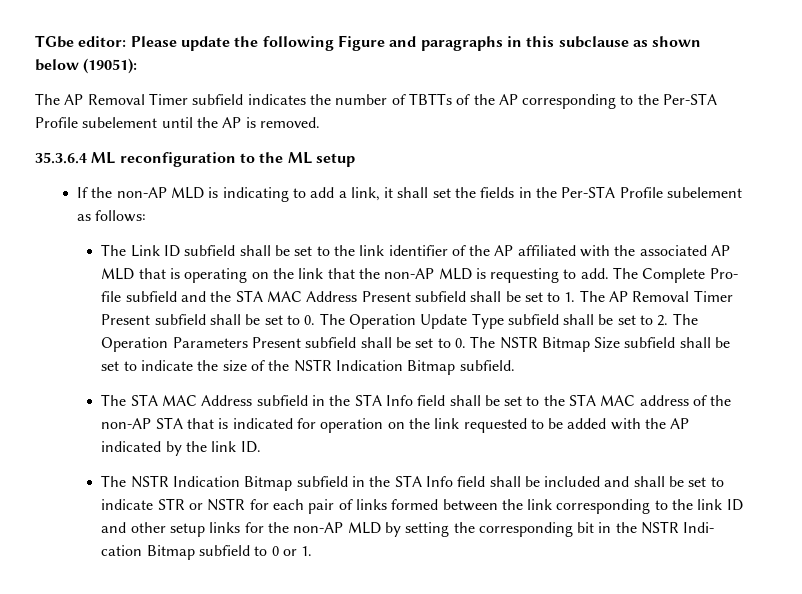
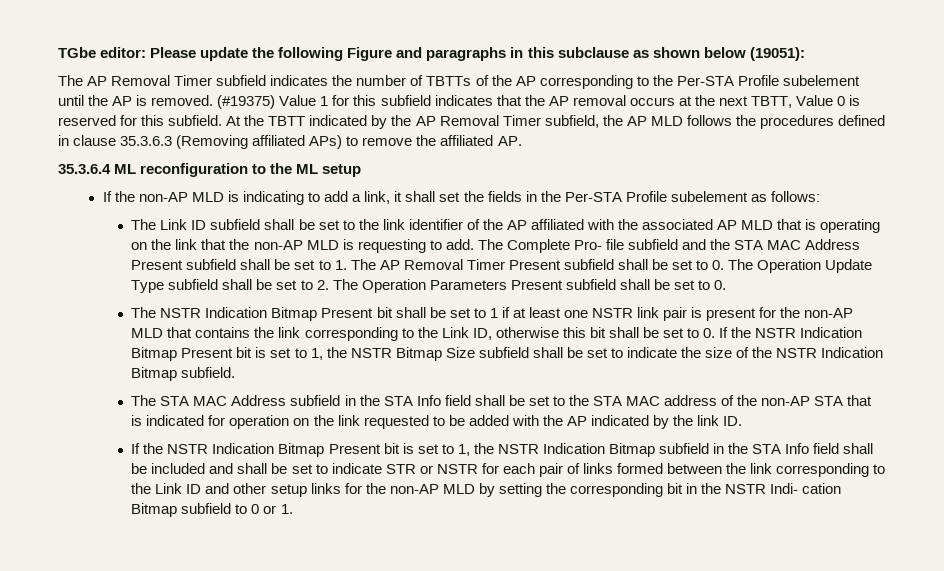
+ (#19375) Value 1 for this subfield indicates that the AP removal occurs at the next TBTT, Value 0 is reserved for this subfield. At the TBTT indicated by the AP Removal Timer subfield, the AP MLD follows the procedures defined in clause 35.3.6.3 (Removing affiliated APs) to remove the affiliated AP.
- The Complete Pro- file subfield and the STA MAC Address Present subfield shall be set to 1. The AP Removal Timer Present subfield shall be set to 0. The Operation Update Type subfield shall be set to 2. The Operation Parameters Present subfield shall be set to 0. The NSTR Bitmap Size subfield shall be set to indicate the size of the NSTR Indication Bitmap subfield.
+ The Complete Pro- file subfield and the STA MAC Address Present subfield shall be set to 1. The AP Removal Timer Present subfield shall be set to 0. The Operation Update Type subfield shall be set to 2. The Operation Parameters Present subfield shall be set to 0.
+ The NSTR Indication Bitmap Present bit shall be set to 1 if at least one NSTR link pair is present for the non-AP MLD that contains the link corresponding to the Link ID, otherwise this bit shall be set to 0. If the NSTR Indication Bitmap Present bit is set to 1, the NSTR Bitmap Size subfield shall be set to indicate the size of the NSTR Indication Bitmap subfield.
- The NSTR Indication Bitmap subfield in the STA Info field shall be included and shall be set to indicate STR or NSTR for each pair of links formed between the link corresponding to the link ID and other setup links for the non-AP MLD by setting the corresponding bit in the NSTR Indi- cation Bitmap subfield to 0 or 1.
+ If the NSTR Indication Bitmap Present bit is set to 1, the NSTR Indication Bitmap subfield in the STA Info field shall be included and shall be set to indicate STR or NSTR for each pair of links formed between the link corresponding to the Link ID and other setup links for the non-AP MLD by setting the corresponding bit in the NSTR Indi- cation Bitmap subfield to 0 or 1.

